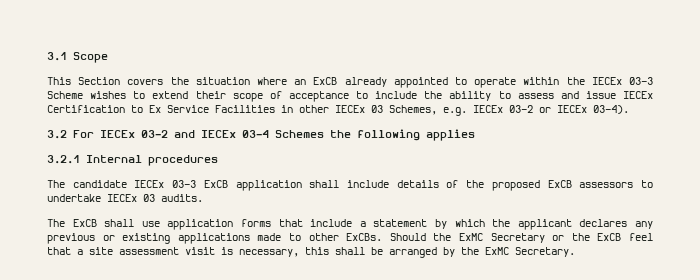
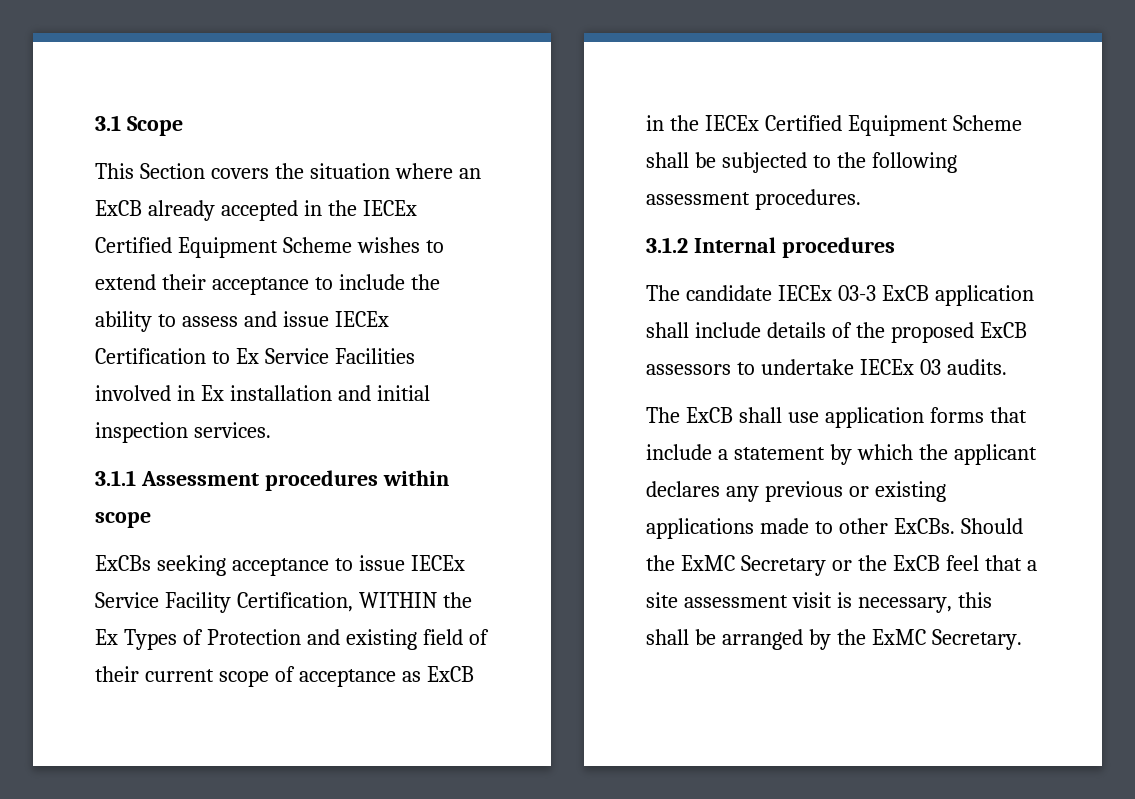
- This Section covers the situation where an ExCB already appointed to operate within the IECEx 03-3 Scheme wishes to extend their scope of acceptance to include the ability to assess and issue IECEx Certification to Ex Service Facilities in other IECEx 03 Schemes, e.g. IECEx 03-2 or IECEx 03-4).
- 3.2 For IECEx 03-2 and IECEx 03-4 Schemes the following applies
- 3.2.1 Internal procedures
+ This Section covers the situation where an ExCB already accepted in the IECEx Certified Equipment Scheme wishes to extend their acceptance to include the ability to assess and issue IECEx Certification to Ex Service Facilities involved in Ex installation and initial inspection services.
+ 3.1.1 Assessment procedures within scope
+ ExCBs seeking acceptance to issue IECEx Service Facility Certification, WITHIN the Ex Types of Protection and existing field of their current scope of acceptance as ExCB in the IECEx Certified Equipment Scheme shall be subjected to the following assessment procedures.
+ 3.1.2 Internal procedures

